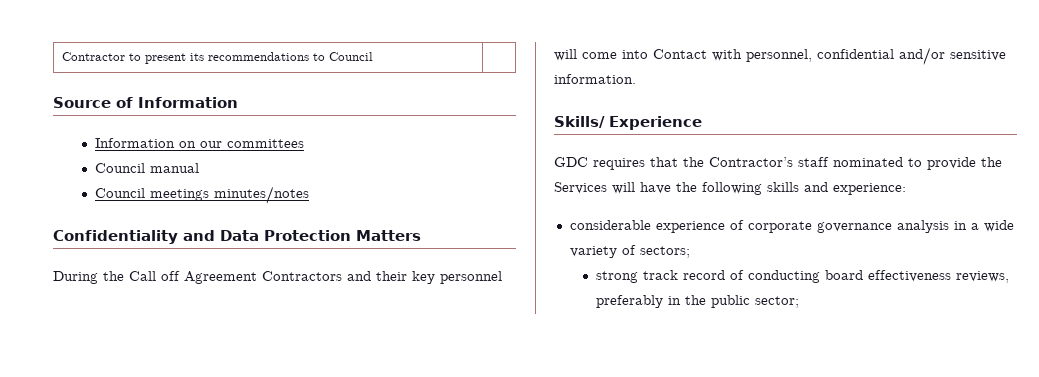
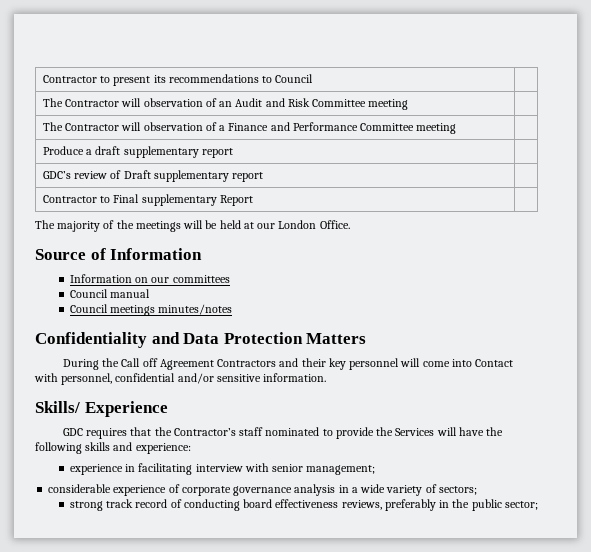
+ The Contractor will observation of an Audit and Risk Committee meeting |
+ The Contractor will observation of a Finance and Performance Committee meeting |
+ Produce a draft supplementary report |
+ GDC’s review of Draft supplementary report |
+ Contractor to Final supplementary Report |
+ The majority of the meetings will be held at our London Office.
+ experience in facilitating interview with senior management;

